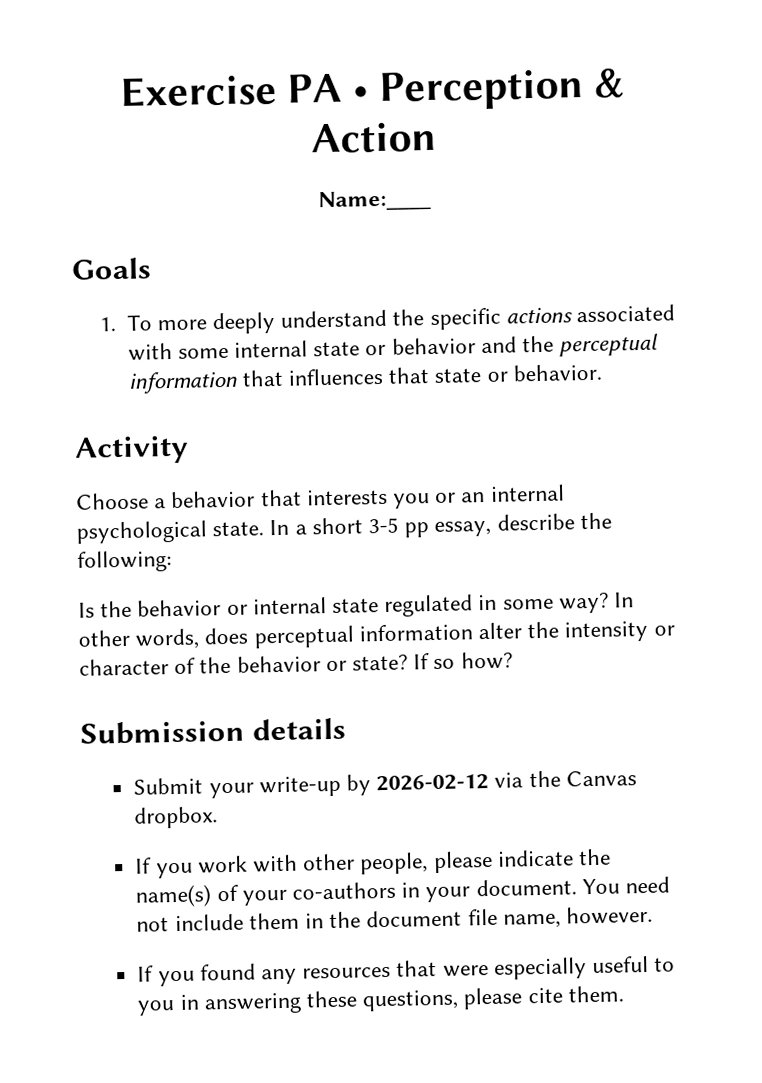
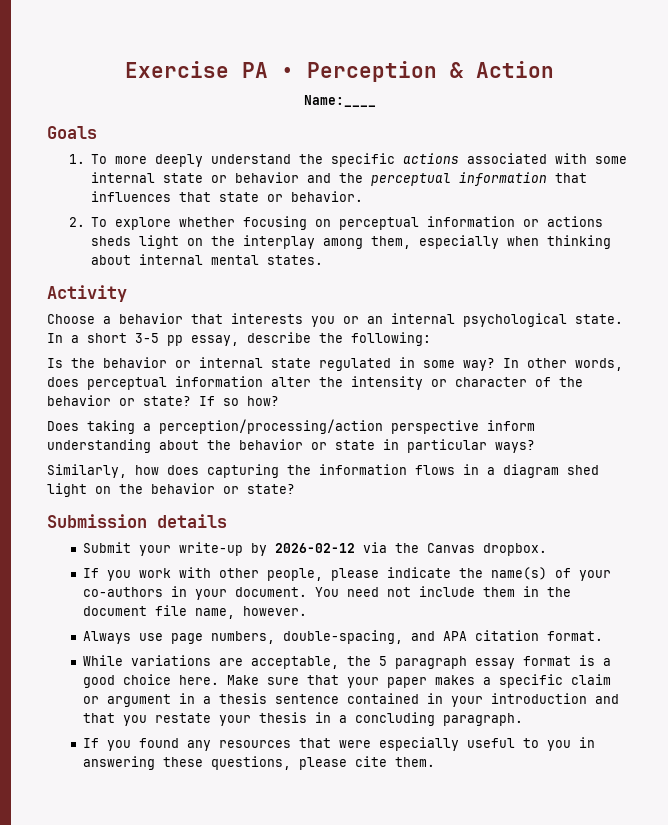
+ 2. To explore whether focusing on perceptual information or actions sheds light on the interplay among them, especially when thinking about internal mental states.
+ Does taking a perception/processing/action perspective inform understanding about the behavior or state in particular ways?
+ Similarly, how does capturing the information flows in a diagram shed light on the behavior or state?
+ Always use page numbers, double-spacing, and APA citation format.
+ While variations are acceptable, the 5 paragraph essay format is a good choice here. Make sure that your paper makes a specific claim or argument in a thesis sentence contained in your introduction and that you restate your thesis in a concluding paragraph.

